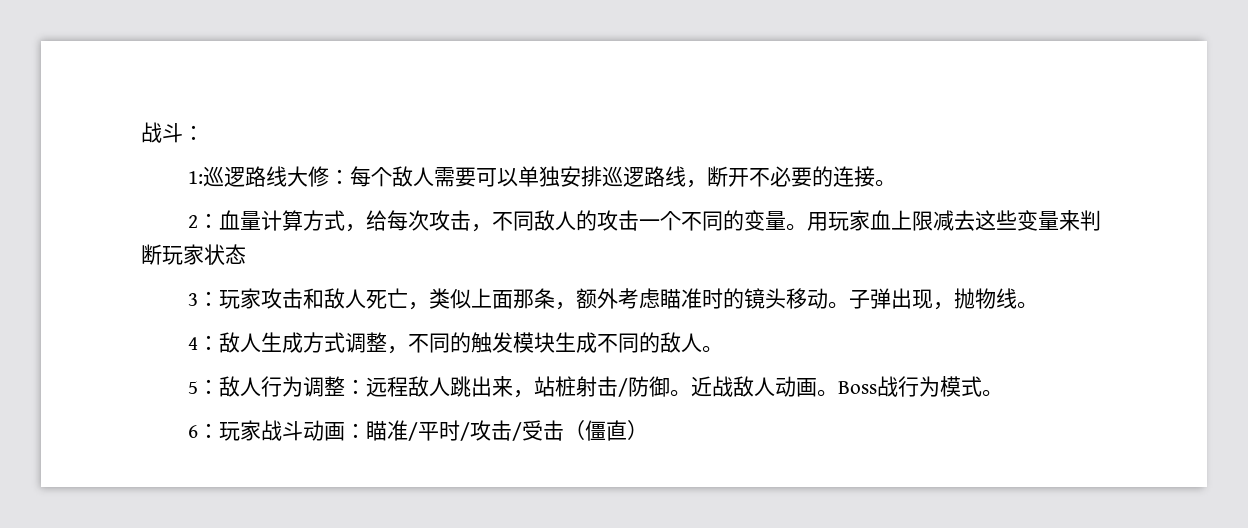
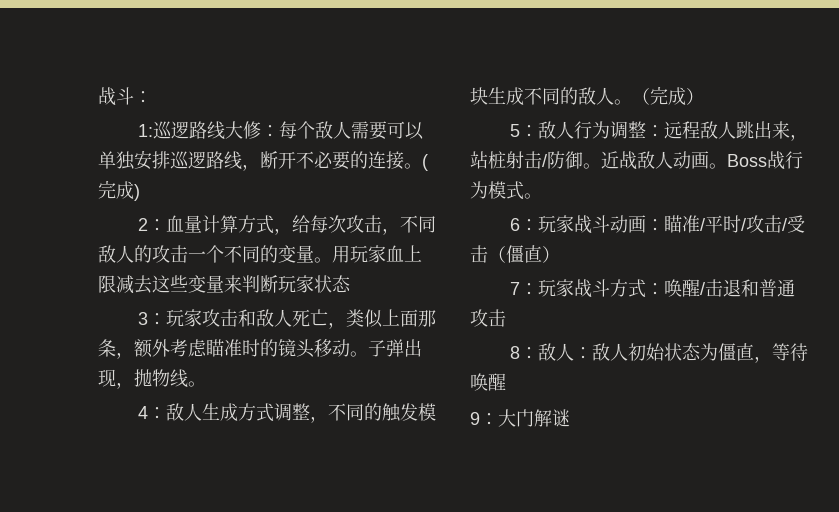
- 1:巡逻路线大修：每个敌人需要可以单独安排巡逻路线，断开不必要的连接。
+ 1:巡逻路线大修：每个敌人需要可以单独安排巡逻路线，断开不必要的连接。(完成)
- 4：敌人生成方式调整，不同的触发模块生成不同的敌人。
+ 4：敌人生成方式调整，不同的触发模块生成不同的敌人。（完成）
+ 7：玩家战斗方式：唤醒/击退和普通攻击
+ 8：敌人：敌人初始状态为僵直，等待唤醒
+ 9：大门解谜

